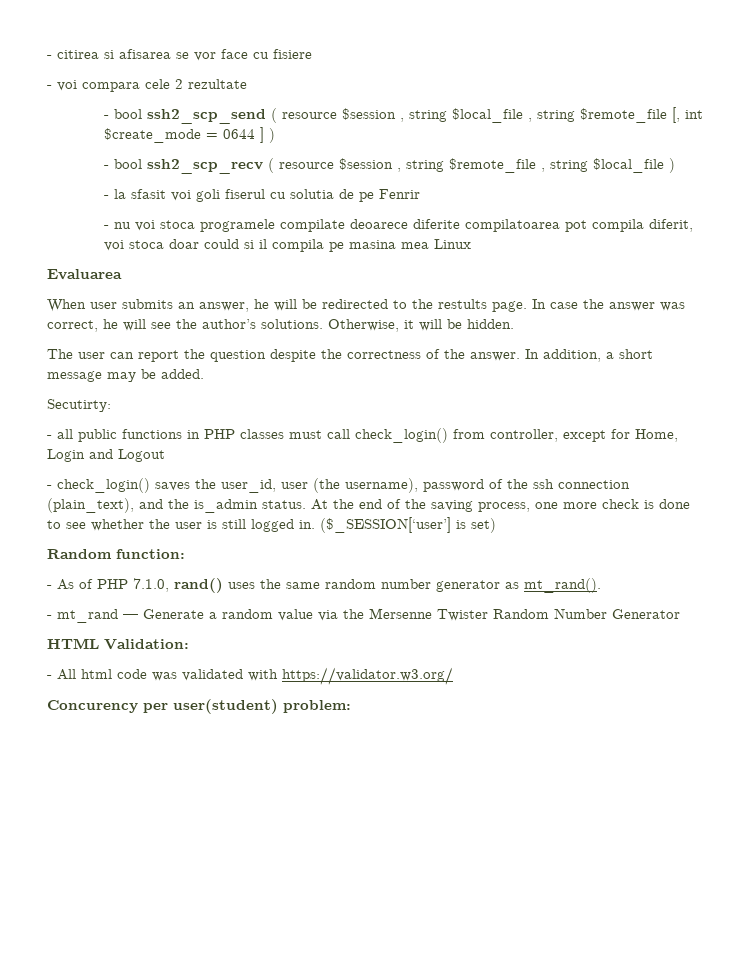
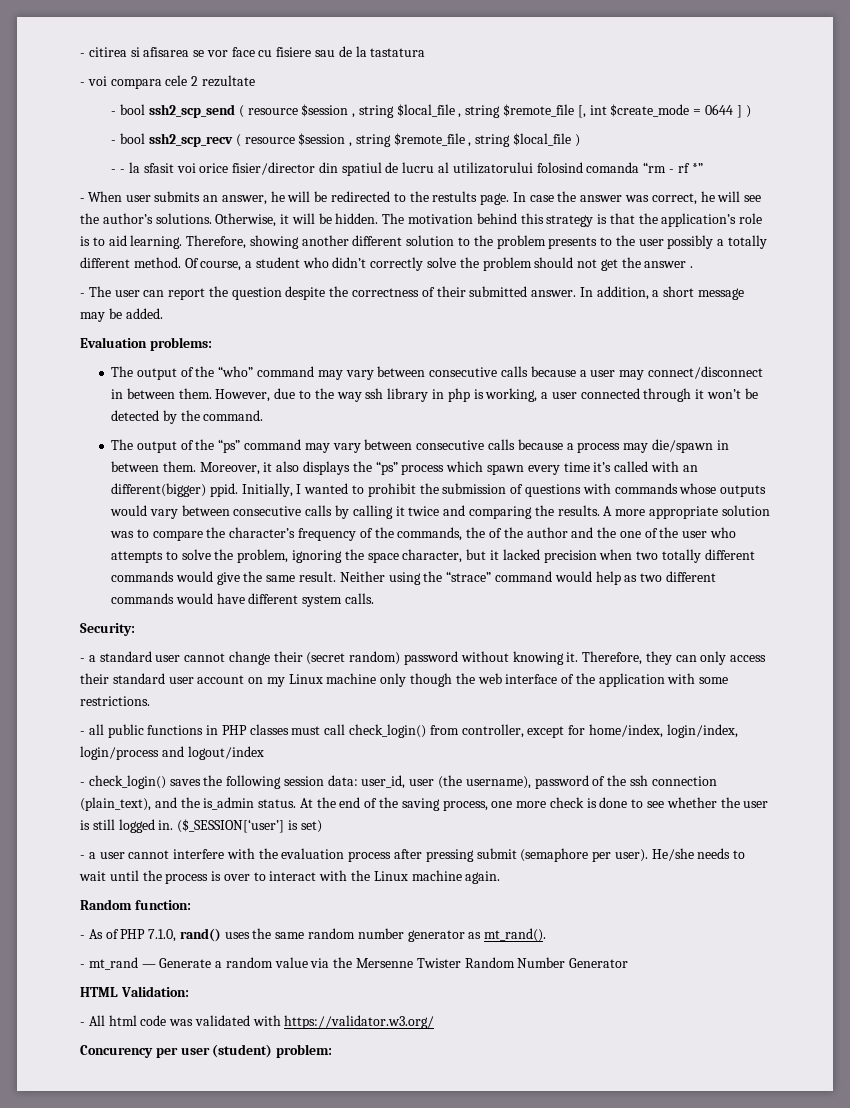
- - citirea si afisarea se vor face cu fisiere
+ - citirea si afisarea se vor face cu fisiere sau de la tastatura
- - la sfasit voi goli fiserul cu solutia de pe Fenrir
- - nu voi stoca programele compilate deoarece diferite compilatoarea pot compila diferit, voi stoca doar could si il compila pe masina mea Linux
- Evaluarea
- When user submits an answer, he will be redirected to the restults page.
+ - - la sfasit voi orice fisier/director din spatiul de lucru al utilizatorului folosind comanda “rm - rf *”
+ - When user submits an answer, he will be redirected to the restults page.
- Otherwise, it will be hidden.
- The user can report the question despite the correctness of the answer.
+ Otherwise, it will be hidden. The motivation behind this strategy is that the application’s role is to aid learning. Therefore, showing another different solution to the problem presents to the user possibly a totally different method. Of course, a student who didn’t correctly solve the problem should not get the answer .
+ - The user can report the question despite the correctness of their submitted answer.
- Secutirty:
+ Evaluation problems:
+ The output of the “who” command may vary between consecutive calls because a user may connect/disconnect in between them. However, due to the way ssh library in php is working, a user connected through it won’t be detected by the command.
+ The output of the “ps” command may vary between consecutive calls because a process may die/spawn in between them. Moreover, it also displays the “ps” process which spawn every time it’s called with an different(bigger) ppid. Initially, I wanted to prohibit the submission of questions with commands whose outputs would vary between consecutive calls by calling it twice and comparing the results. A more appropriate solution was to compare the character’s frequency of the commands, the of the author and the one of the user who attempts to solve the problem, ignoring the space character, but it lacked precision when two totally different commands would give the same result. Neither using the “strace” command would help as two different commands would have different system calls.
+ Security:
+ - a standard user cannot change their (secret random) password without knowing it. Therefore, they can only access their standard user account on my Linux machine only though the web interface of the application with some restrictions.
- - all public functions in PHP classes must call check_login() from controller, except for Home, Login and Logout
+ - all public functions in PHP classes must call check_login() from controller, except for home/index, login/index, login/process and logout/index
- - check_login() saves the user_id, user (the username), password of the ssh connection (plain_text), and the is_admin status.
+ - check_login() saves the following session data: user_id, user (the username), password of the ssh connection (plain_text), and the is_admin status.
+ - a user cannot interfere with the evaluation process after pressing submit (semaphore per user). He/she needs to wait until the process is over to interact with the Linux machine again.
- Concurency per user(student) problem:
+ Concurency per user (student) problem:

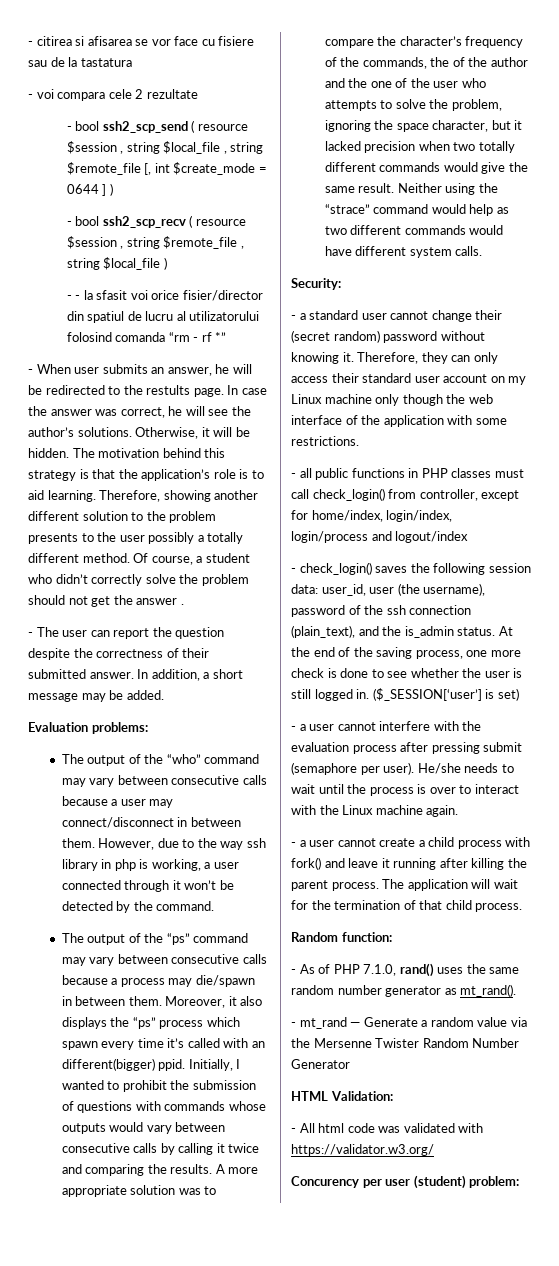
+ - a user cannot create a child process with fork() and leave it running after killing the parent process. The application will wait for the termination of that child process.

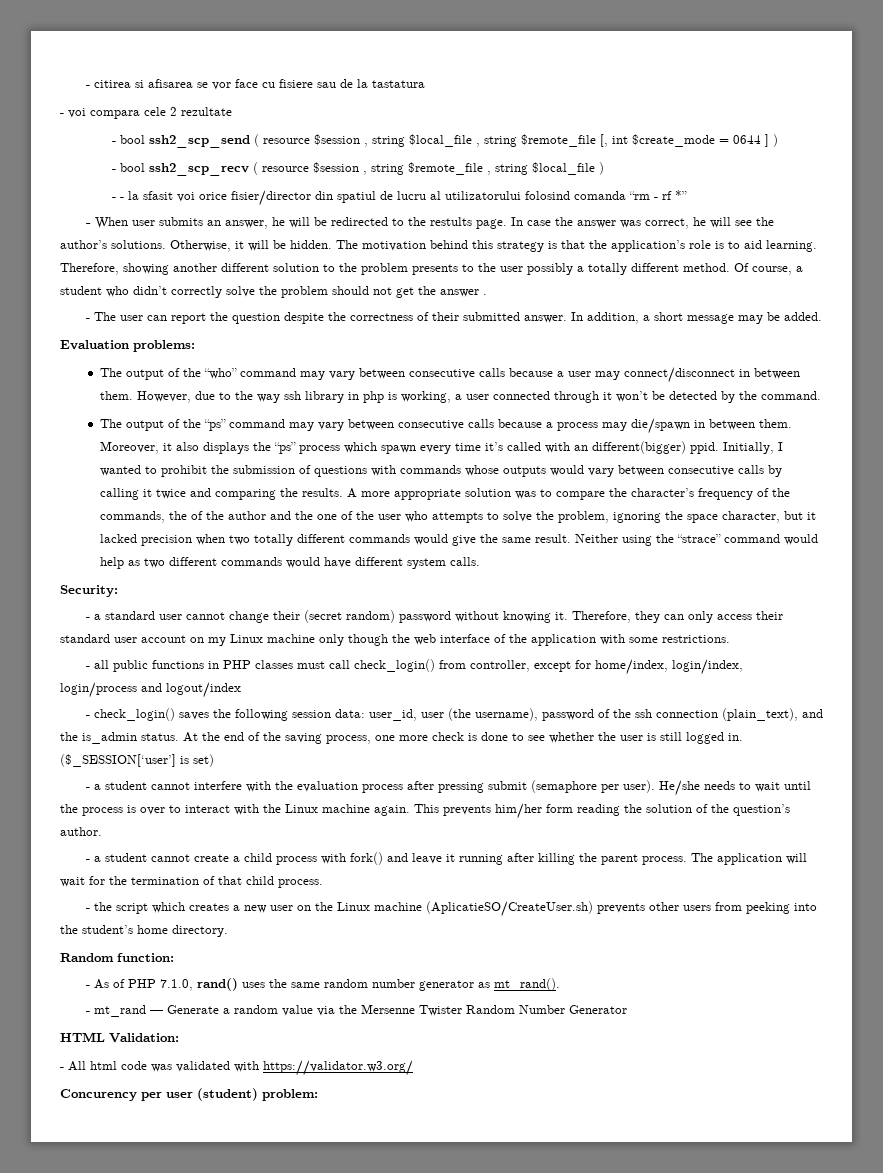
- - a user cannot interfere with the evaluation process after pressing submit (semaphore per user).
+ - a student cannot interfere with the evaluation process after pressing submit (semaphore per user).
- He/she needs to wait until the process is over to interact with the Linux machine again.
- - a user cannot create a child process with fork() and leave it running after killing the parent process.
+ He/she needs to wait until the process is over to interact with the Linux machine again. This prevents him/her form reading the solution of the question’s author.
+ - a student cannot create a child process with fork() and leave it running after killing the parent process.
+ - the script which creates a new user on the Linux machine (AplicatieSO/CreateUser.sh) prevents other users from peeking into the student’s home directory.

